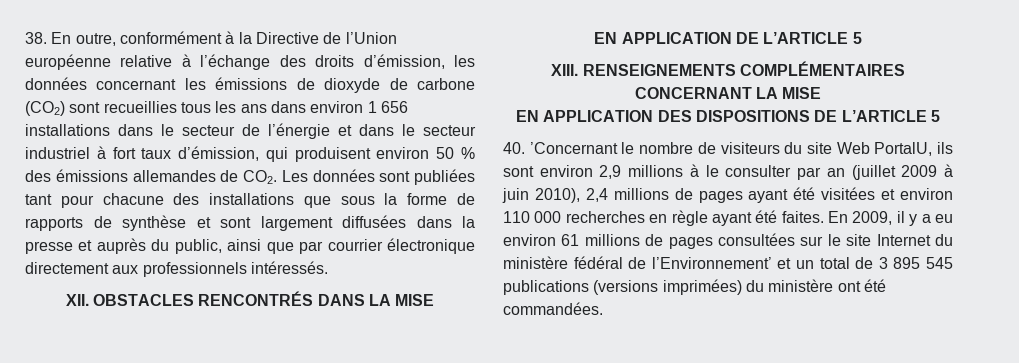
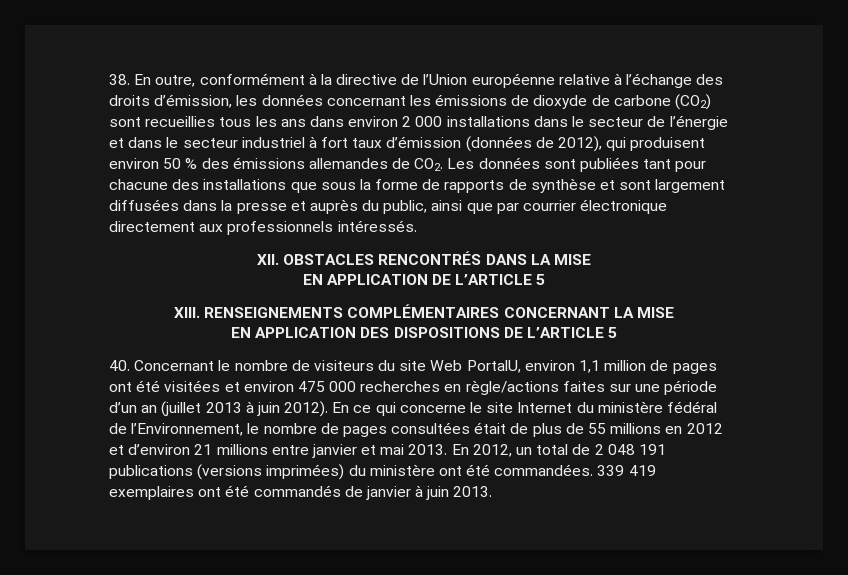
- 38. En outre, conformément à la Directive de l’Union européenne relative à l’échange des droits d’émission, les données concernant les émissions de dioxyde de carbone (CO2) sont recueillies tous les ans dans environ 1 656 installations dans le secteur de l’énergie et dans le secteur industriel à fort taux d’émission, qui produisent environ 50 % des émissions allemandes de CO2. Les données sont publiées tant pour chacune des installations que sous la forme de rapports de synthèse et sont largement diffusées dans la presse et auprès du public, ainsi que par courrier électronique directement aux professionnels intéressés.
+ 38. En outre, conformément à la directive de l’Union européenne relative à l’échange des droits d’émission, les données concernant les émissions de dioxyde de carbone (CO2) sont recueillies tous les ans dans environ 2 000 installations dans le secteur de l’énergie et dans le secteur industriel à fort taux d’émission (données de 2012), qui produisent environ 50 % des émissions allemandes de CO2. Les données sont publiées tant pour chacune des installations que sous la forme de rapports de synthèse et sont largement diffusées dans la presse et auprès du public, ainsi que par courrier électronique directement aux professionnels intéressés.
- 40. ’Concernant le nombre de visiteurs du site Web PortalU, ils sont environ 2,9 millions à le consulter par an (juillet 2009 à juin 2010), 2,4 millions de pages ayant été visitées et environ 110 000 recherches en règle ayant été faites. En 2009, il y a eu environ 61 millions de pages consultées sur le site Internet du ministère fédéral de l’Environnement’ et un total de 3 895 545 publications (versions imprimées) du ministère ont été commandées.
+ 40. Concernant le nombre de visiteurs du site Web PortalU, environ 1,1 million de pages ont été visitées et environ 475 000 recherches en règle/actions faites sur une période d’un an (juillet 2013 à juin 2012). En ce qui concerne le site Internet du ministère fédéral de l’Environnement, le nombre de pages consultées était de plus de 55 millions en 2012 et d’environ 21 millions entre janvier et mai 2013. En 2012, un total de 2 048 191 publications (versions imprimées) du ministère ont été commandées.
+ 339 419 exemplaires ont été commandés de janvier à juin 2013.

